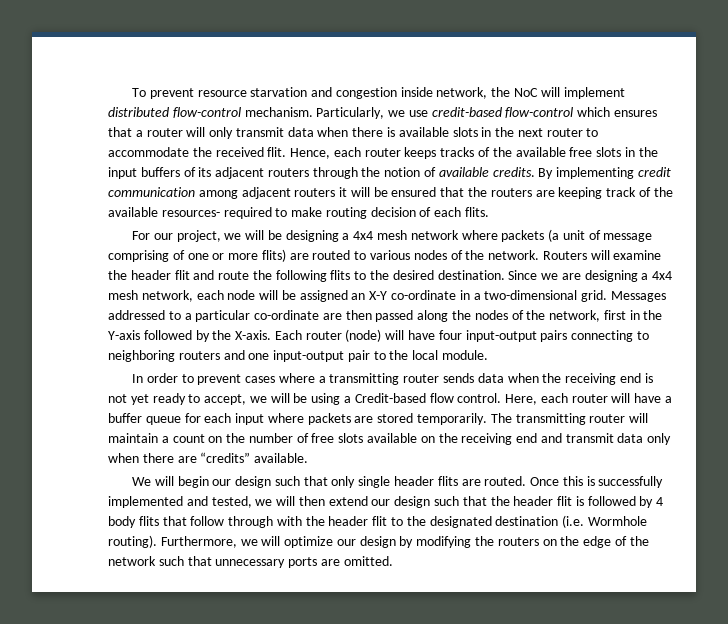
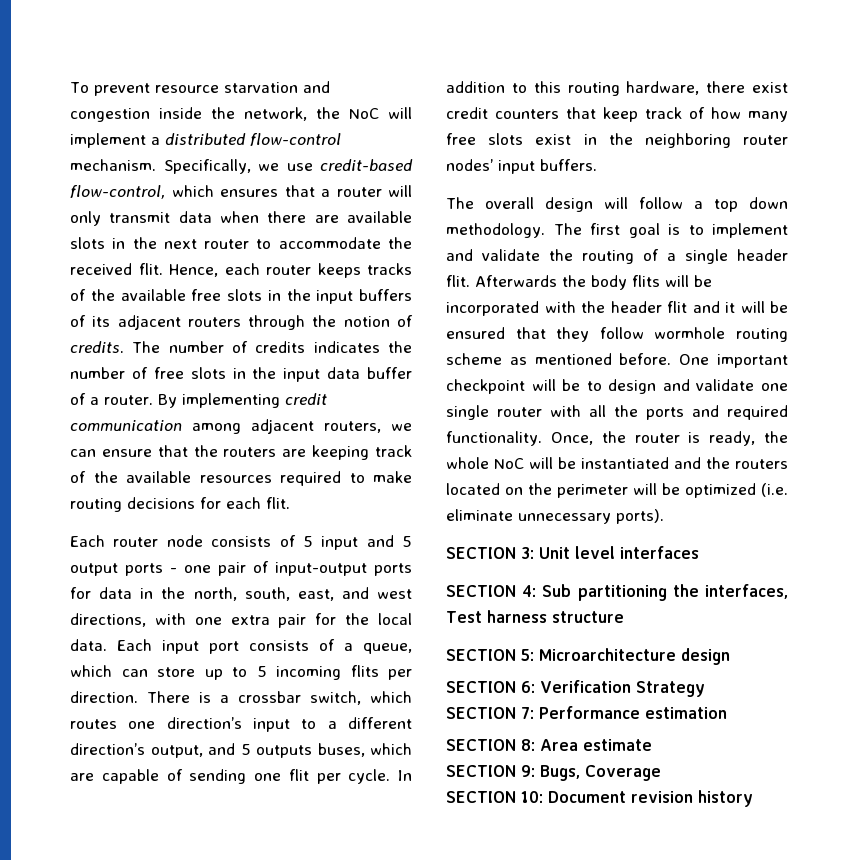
- To prevent resource starvation and congestion inside network, the NoC will implement distributed flow-control mechanism.
+ To prevent resource starvation and congestion inside the network, the NoC will implement a distributed flow-control mechanism.
- Particularly, we use credit-based flow-control which ensures that a router will only transmit data when there is available slots in the next router to accommodate the received flit.
+ Specifically, we use credit-based flow-control, which ensures that a router will only transmit data when there are available slots in the next router to accommodate the received flit.
- Hence, each router keeps tracks of the available free slots in the input buffers of its adjacent routers through the notion of available credits.
+ Hence, each router keeps tracks of the available free slots in the input buffers of its adjacent routers through the notion of credits. The number of credits indicates the number of free slots in the input data buffer of a router.
- By implementing credit communication among adjacent routers it will be ensured that the routers are keeping track of the available resources- required to make routing decision of each flits.
- For our project, we will be designing a 4x4 mesh network where packets (a unit of message comprising of one or more flits) are routed to various nodes of the network. Routers will examine the header flit and route the following flits to the desired destination. Since we are designing a 4x4 mesh network, each node will be assigned an X-Y co-ordinate in a two-dimensional grid. Messages addressed to a particular co-ordinate are then passed along the nodes of the network, first in the Y-axis followed by the X-axis. Each router (node) will have four input-output pairs connecting to neighboring routers and one input-output pair to the local module.
- In order to prevent cases where a transmitting router sends data when the receiving end is not yet ready to accept, we will be using a Credit-based flow control. Here, each router will have a buffer queue for each input where packets are stored temporarily. The transmitting router will maintain a count on the number of free slots available on the receiving end and transmit data only when there are “credits” available.
- We will begin our design such that only single header flits are routed. Once this is successfully implemented and tested, we will then extend our design such that the header flit is followed by 4 body flits that follow through with the header flit to the designated destination (i.e. Wormhole routing). Furthermore, we will optimize our design by modifying the routers on the edge of the network such that unnecessary ports are omitted.
+ By implementing credit communication among adjacent routers, we can ensure that the routers are keeping track of the available resources required to make routing decisions for each flit.
+ Each router node consists of 5 input and 5 output ports - one pair of input-output ports for data in the north, south, east, and west directions, with one extra pair for the local data. Each input port consists of a queue, which can store up to 5 incoming flits per direction. There is a crossbar switch, which routes one direction’s input to a different direction’s output, and 5 outputs buses, which are capable of sending one flit per cycle. In addition to this routing hardware, there exist credit counters that keep track of how many free slots exist in the neighboring router nodes’ input buffers.
+ The overall design will follow a top down methodology. The first goal is to implement and validate the routing of a single header flit. Afterwards the body flits will be incorporated with the header flit and it will be ensured that they follow wormhole routing scheme as mentioned before. One important checkpoint will be to design and validate one single router with all the ports and required functionality. Once, the router is ready, the whole NoC will be instantiated and the routers located on the perimeter will be optimized (i.e. eliminate unnecessary ports).
+ SECTION 3: Unit level interfaces
+ SECTION 4: Sub partitioning the interfaces, Test harness structure
+ SECTION 5: Microarchitecture design
+ SECTION 6: Verification Strategy
+ SECTION 7: Performance estimation
+ SECTION 8: Area estimate
+ SECTION 9: Bugs, Coverage
+ SECTION 10: Document revision history

